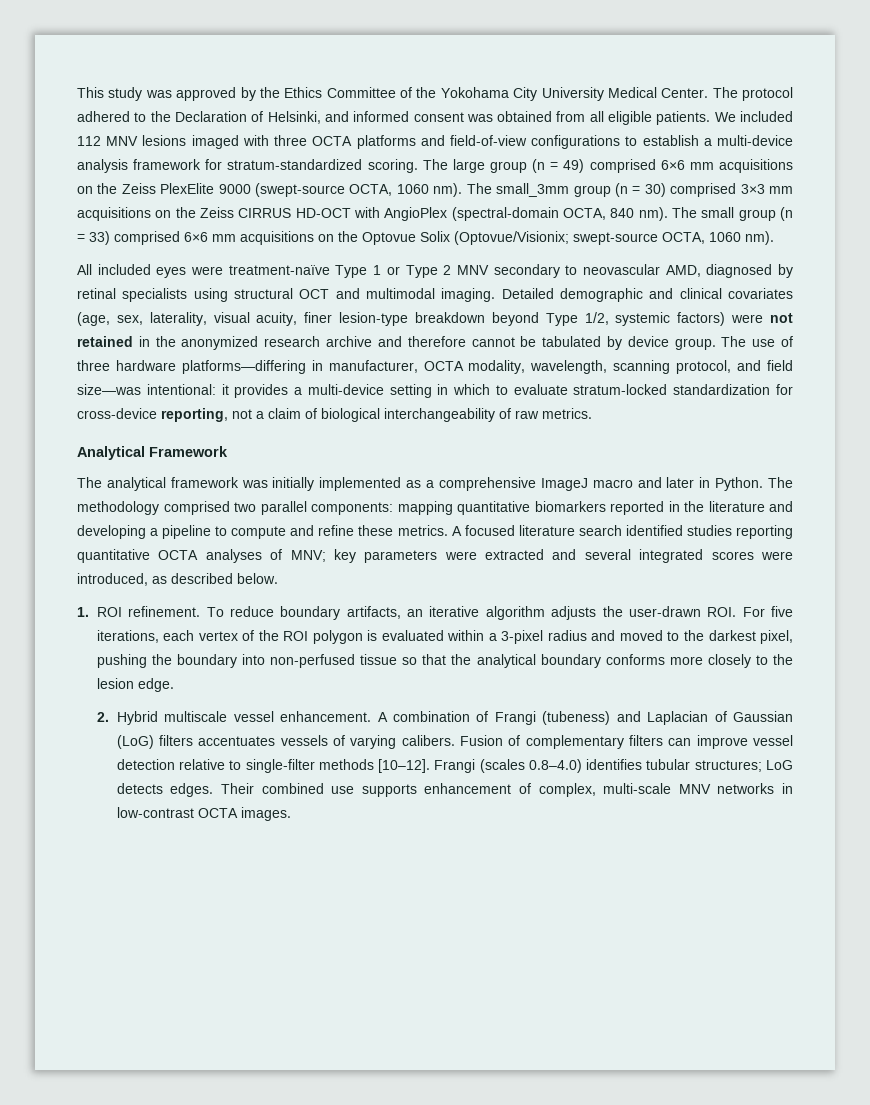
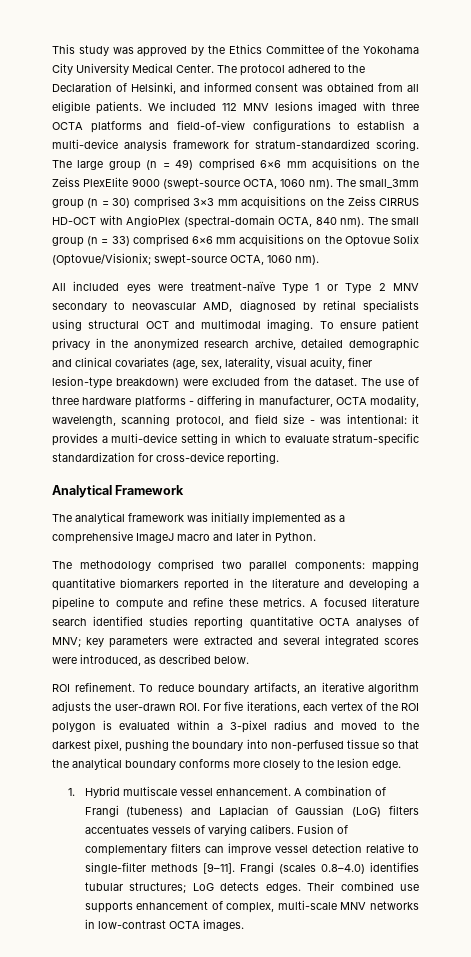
- Detailed demographic and clinical covariates (age, sex, laterality, visual acuity, finer lesion-type breakdown beyond Type 1/2, systemic factors) were not retained in the anonymized research archive and therefore cannot be tabulated by device group.
+ To ensure patient privacy in the anonymized research archive, detailed demographic and clinical covariates (age, sex, laterality, visual acuity, finer lesion-type breakdown) were excluded from the dataset.
- The use of three hardware platforms—differing in manufacturer, OCTA modality, wavelength, scanning protocol, and field size—was intentional: it provides a multi-device setting in which to evaluate stratum-locked standardization for cross-device reporting, not a claim of biological interchangeability of raw metrics.
+ The use of three hardware platforms - differing in manufacturer, OCTA modality, wavelength, scanning protocol, and field size - was intentional: it provides a multi-device setting in which to evaluate stratum-specific standardization for cross-device reporting.
- The analytical framework was initially implemented as a comprehensive ImageJ macro and later in Python. The methodology comprised two parallel components: mapping quantitative biomarkers reported in the literature and developing a pipeline to compute and refine these metrics.
+ The analytical framework was initially implemented as a comprehensive ImageJ macro and later in Python.
+ The methodology comprised two parallel components: mapping quantitative biomarkers reported in the literature and developing a pipeline to compute and refine these metrics.
- 1. ROI refinement.
+ ROI refinement.
- 2. Hybrid multiscale vessel enhancement.
+ 1. Hybrid multiscale vessel enhancement.
- Fusion of complementary filters can improve vessel detection relative to single-filter methods [10–12].
+ Fusion of complementary filters can improve vessel detection relative to single-filter methods [9–11].

